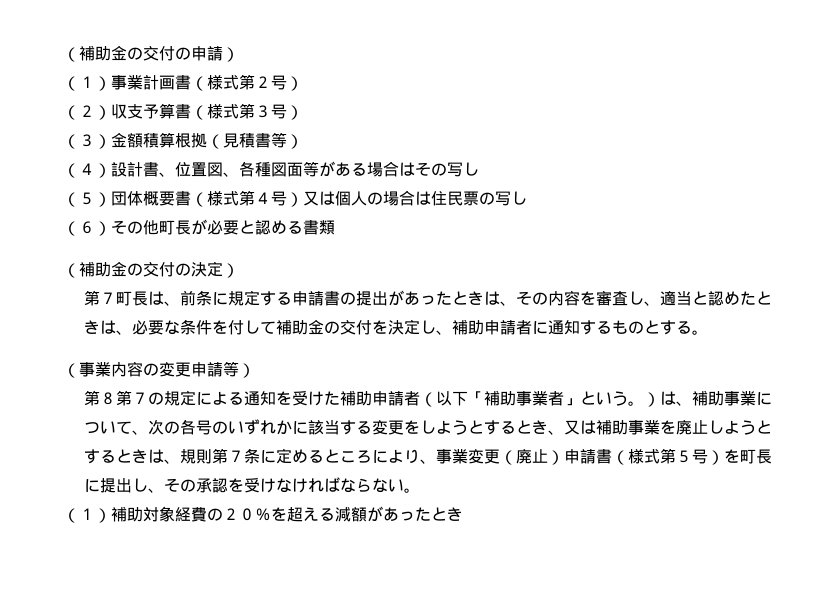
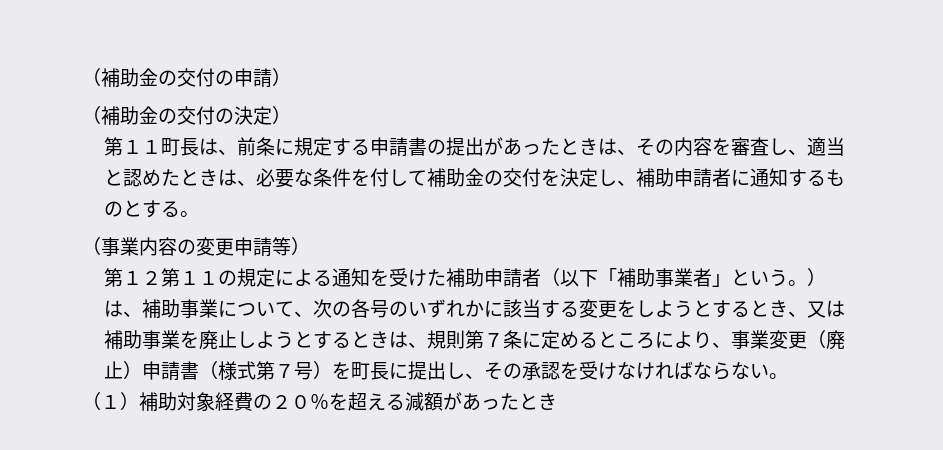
- （１）事業計画書（様式第２号）
- （２）収支予算書（様式第３号）
- （３）金額積算根拠（見積書等）
- （４）設計書、位置図、各種図面等がある場合はその写し
- （５）団体概要書（様式第４号）又は個人の場合は住民票の写し
- （６）その他町長が必要と認める書類
- 第７町長は、前条に規定する申請書の提出があったときは、その内容を審査し、適当と認めたときは、必要な条件を付して補助金の交付を決定し、補助申請者に通知するものとする。
+ 第１１町長は、前条に規定する申請書の提出があったときは、その内容を審査し、適当と認めたときは、必要な条件を付して補助金の交付を決定し、補助申請者に通知するものとする。
- 第８第７の規定による通知を受けた補助申請者（以下「補助事業者」という。）は、補助事業について、次の各号のいずれかに該当する変更をしようとするとき、又は補助事業を廃止しようとするときは、規則第７条に定めるところにより、事業変更（廃止）申請書（様式第５号）を町長に提出し、その承認を受けなければならない。
+ 第１２第１１の規定による通知を受けた補助申請者（以下「補助事業者」という。）は、補助事業について、次の各号のいずれかに該当する変更をしようとするとき、又は補助事業を廃止しようとするときは、規則第７条に定めるところにより、事業変更（廃止）申請書（様式第７号）を町長に提出し、その承認を受けなければならない。

